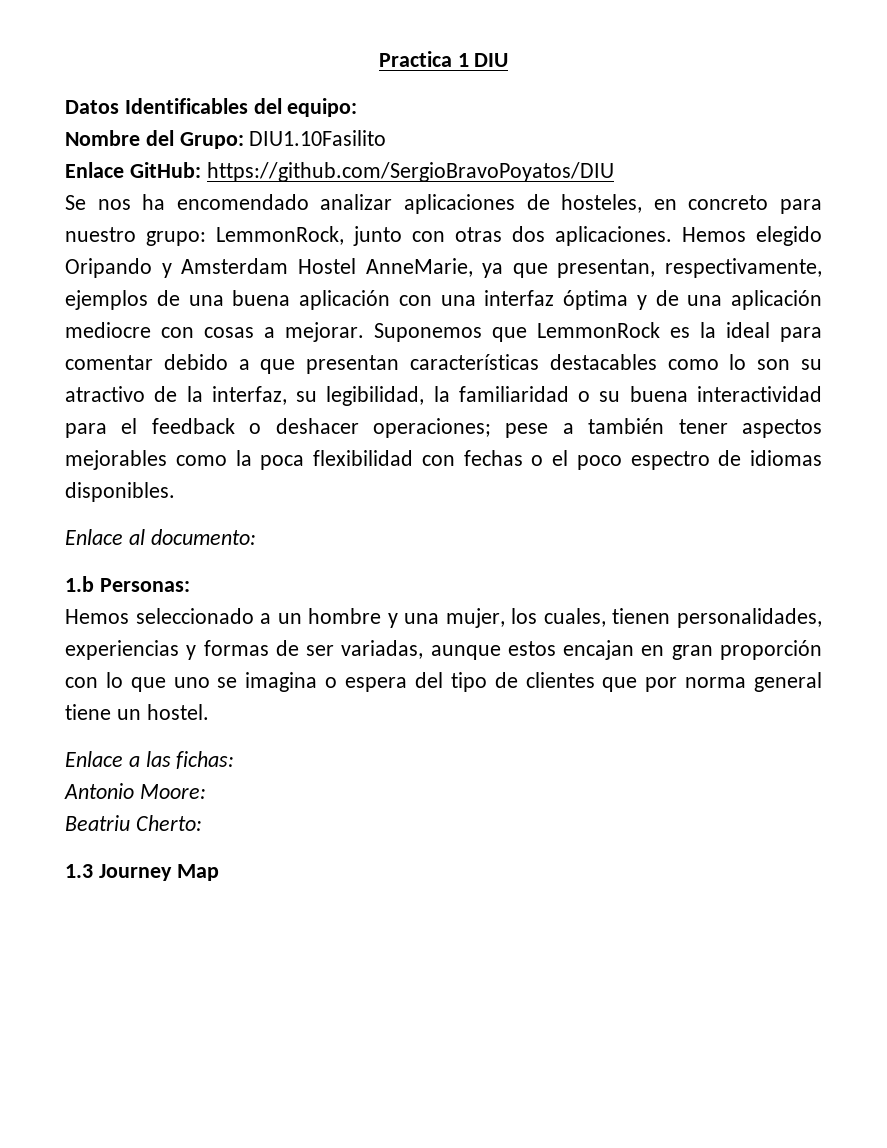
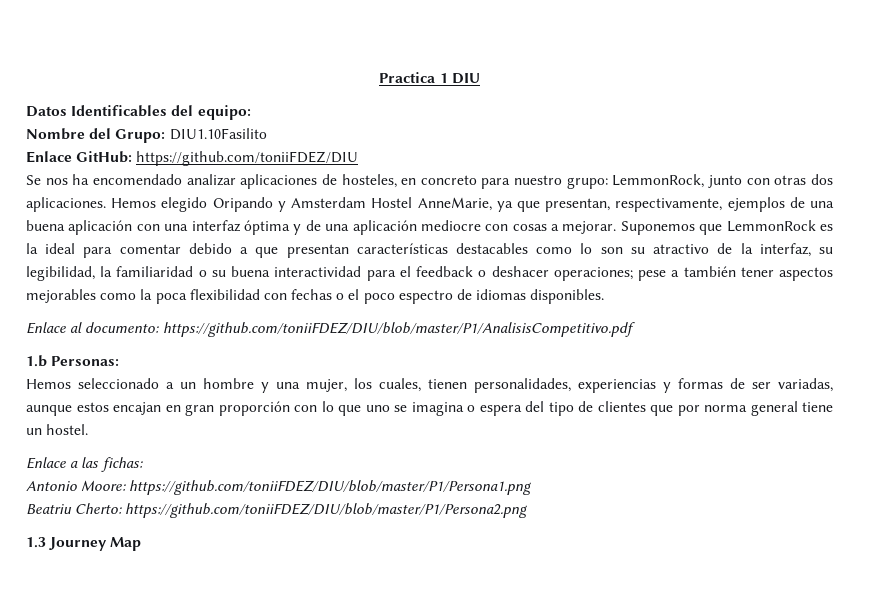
- Enlace GitHub: https://github.com/SergioBravoPoyatos/DIU
+ Enlace GitHub: https://github.com/toniiFDEZ/DIU
- Enlace al documento:
+ Enlace al documento: https://github.com/toniiFDEZ/DIU/blob/master/P1/AnalisisCompetitivo.pdf
- Antonio Moore:
+ Antonio Moore: https://github.com/toniiFDEZ/DIU/blob/master/P1/Persona1.png
- Beatriu Cherto:
+ Beatriu Cherto: https://github.com/toniiFDEZ/DIU/blob/master/P1/Persona2.png

